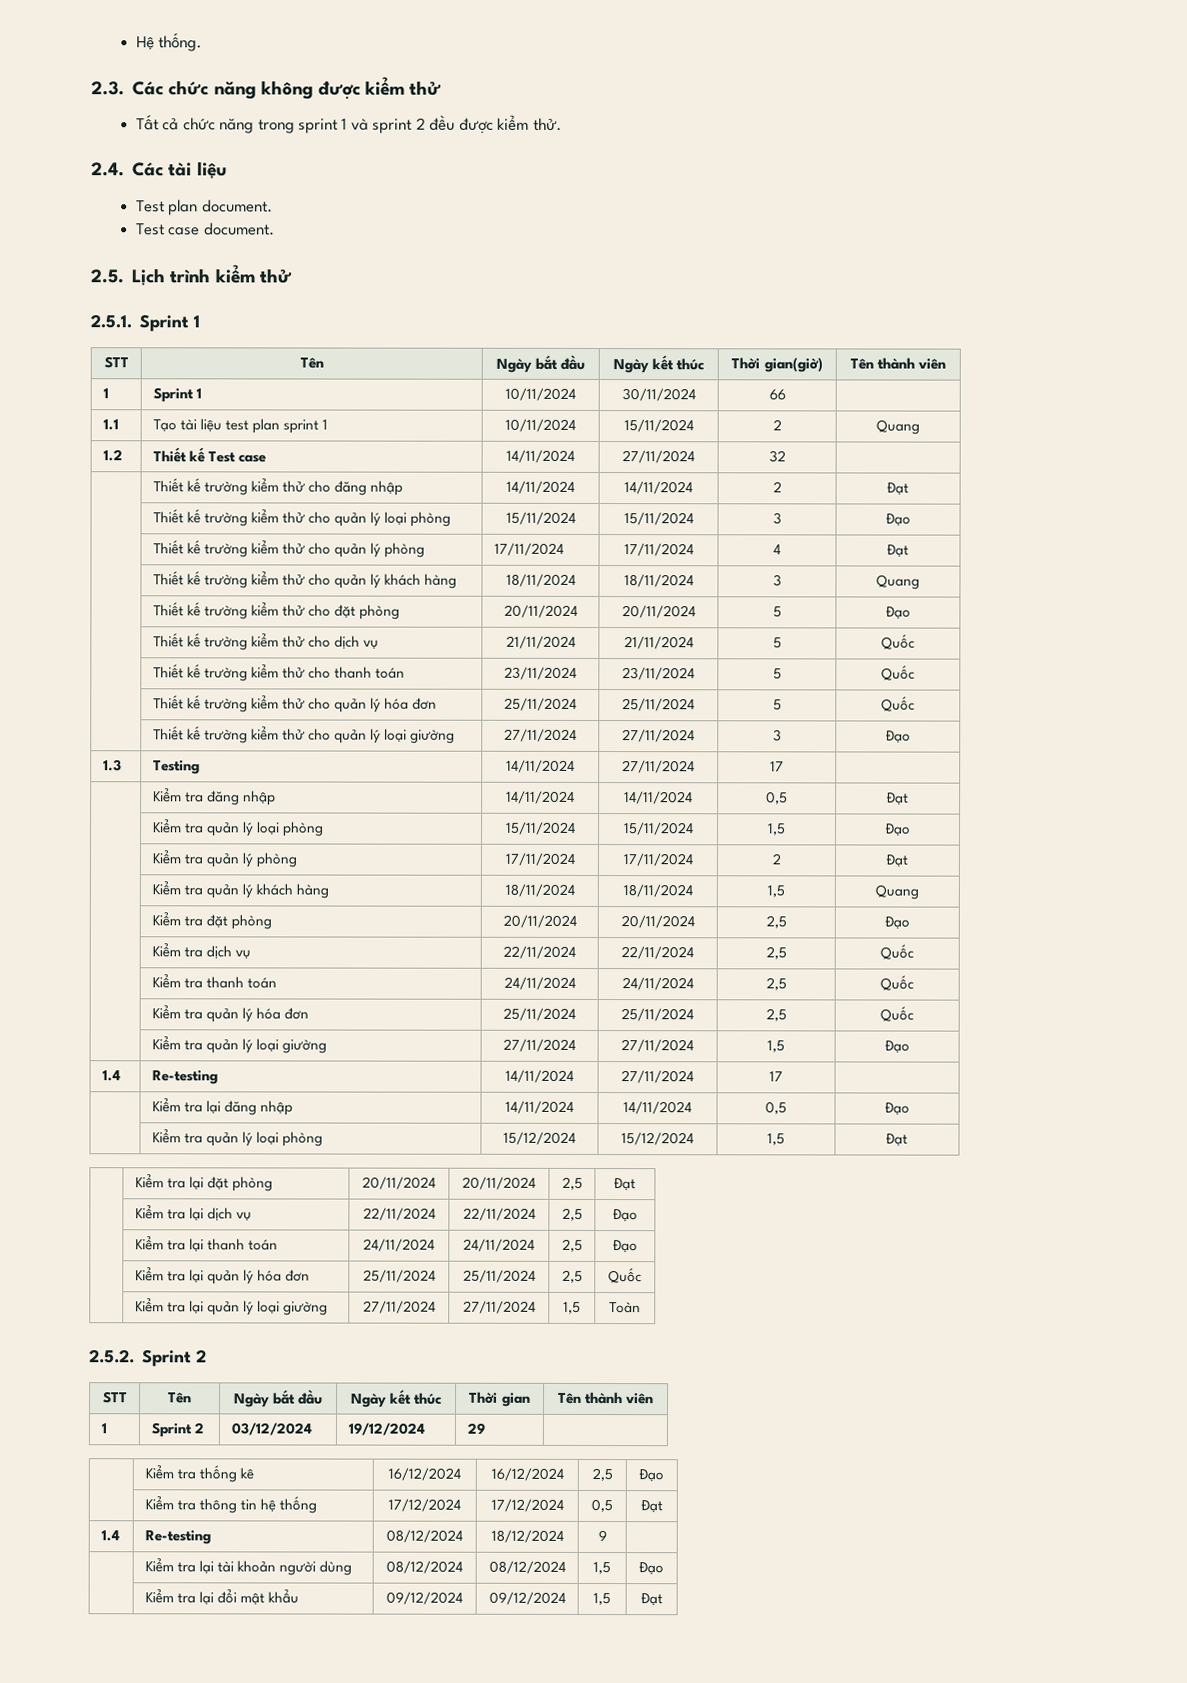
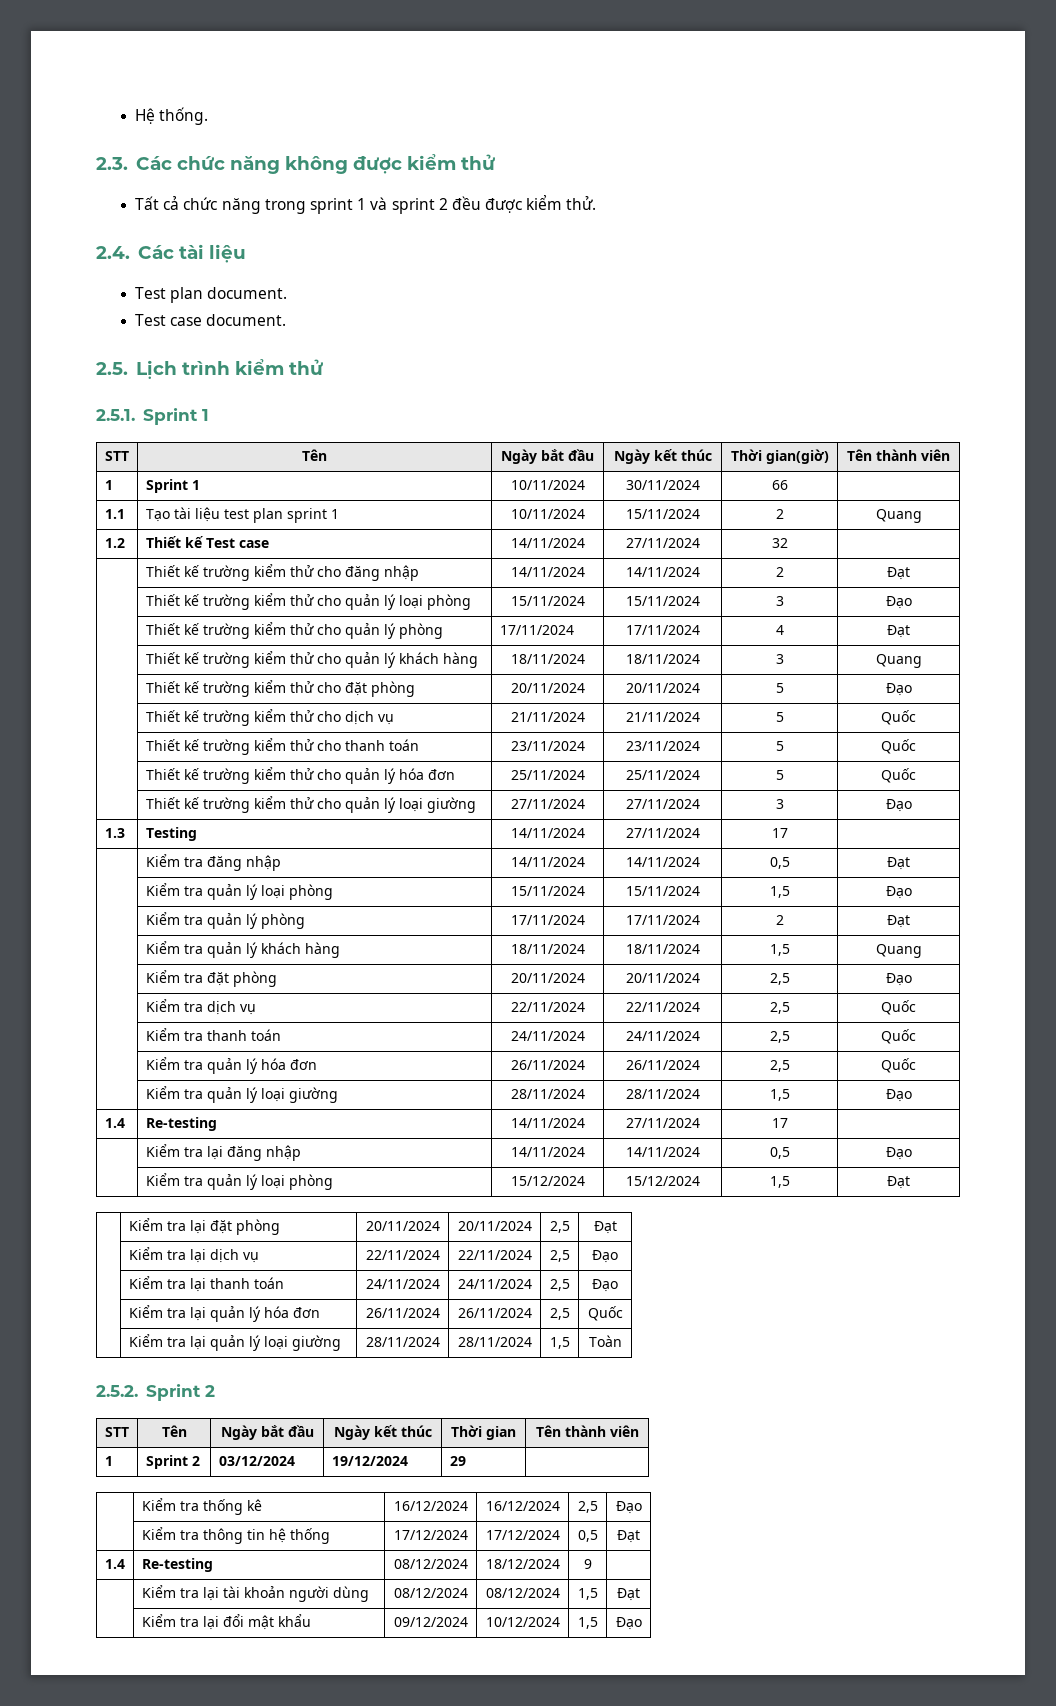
- | Kiểm tra quản lý hóa đơn | 25/11/2024 | 25/11/2024 | 2,5 | Quốc
+ | Kiểm tra quản lý hóa đơn | 26/11/2024 | 26/11/2024 | 2,5 | Quốc
- | Kiểm tra quản lý loại giường | 27/11/2024 | 27/11/2024 | 1,5 | Đạo
+ | Kiểm tra quản lý loại giường | 28/11/2024 | 28/11/2024 | 1,5 | Đạo
- | Kiểm tra lại quản lý hóa đơn | 25/11/2024 | 25/11/2024 | 2,5 | Quốc
+ | Kiểm tra lại quản lý hóa đơn | 26/11/2024 | 26/11/2024 | 2,5 | Quốc
- | Kiểm tra lại quản lý loại giường | 27/11/2024 | 27/11/2024 | 1,5 | Toàn
+ | Kiểm tra lại quản lý loại giường | 28/11/2024 | 28/11/2024 | 1,5 | Toàn
- | Kiểm tra lại tài khoản người dùng | 08/12/2024 | 08/12/2024 | 1,5 | Đạo
+ | Kiểm tra lại tài khoản người dùng | 08/12/2024 | 08/12/2024 | 1,5 | Đạt
- | Kiểm tra lại đổi mật khẩu | 09/12/2024 | 09/12/2024 | 1,5 | Đạt
+ | Kiểm tra lại đổi mật khẩu | 09/12/2024 | 10/12/2024 | 1,5 | Đạo

